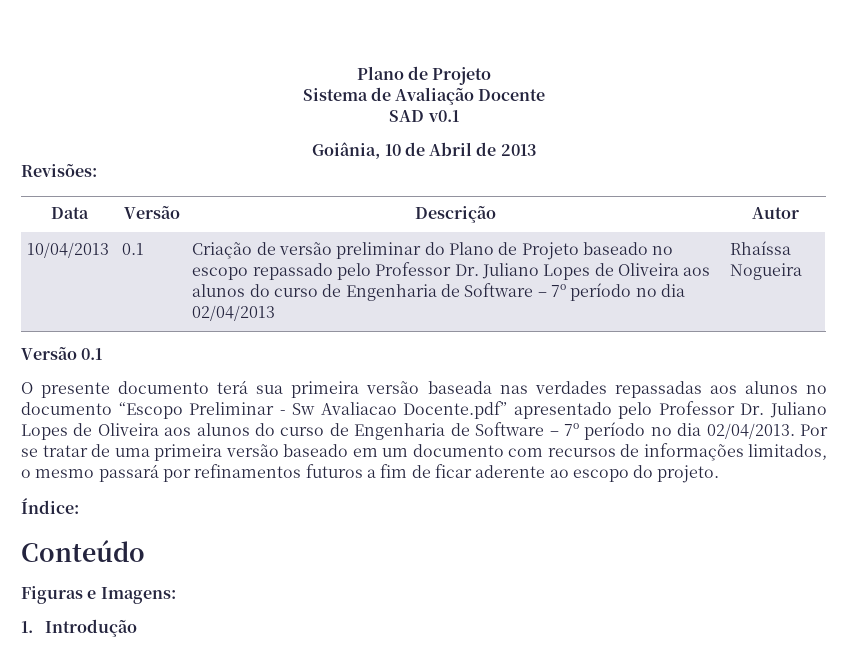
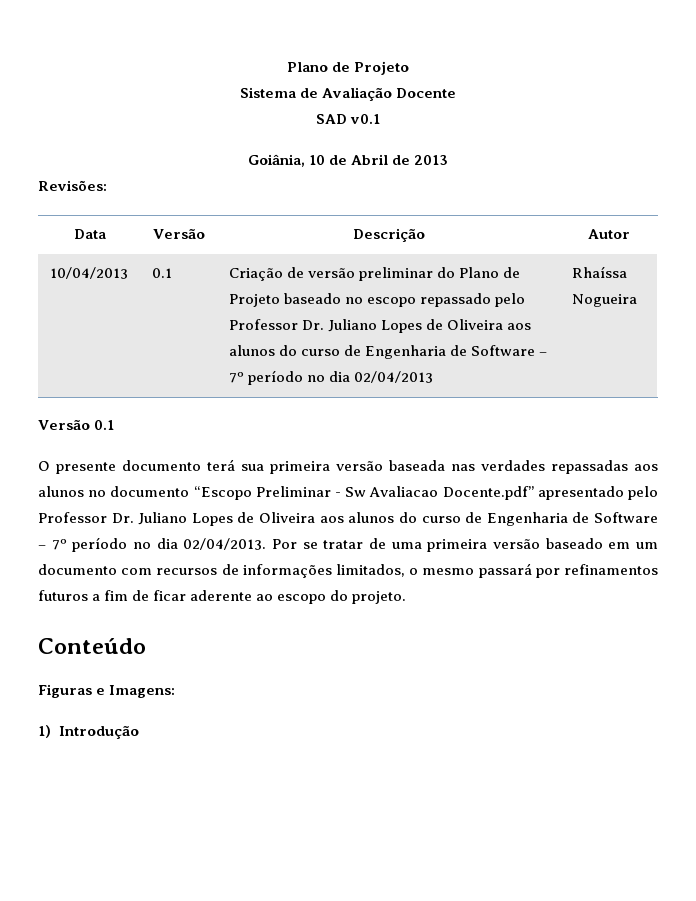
- Índice:
- 1. Introdução
+ 1) Introdução

